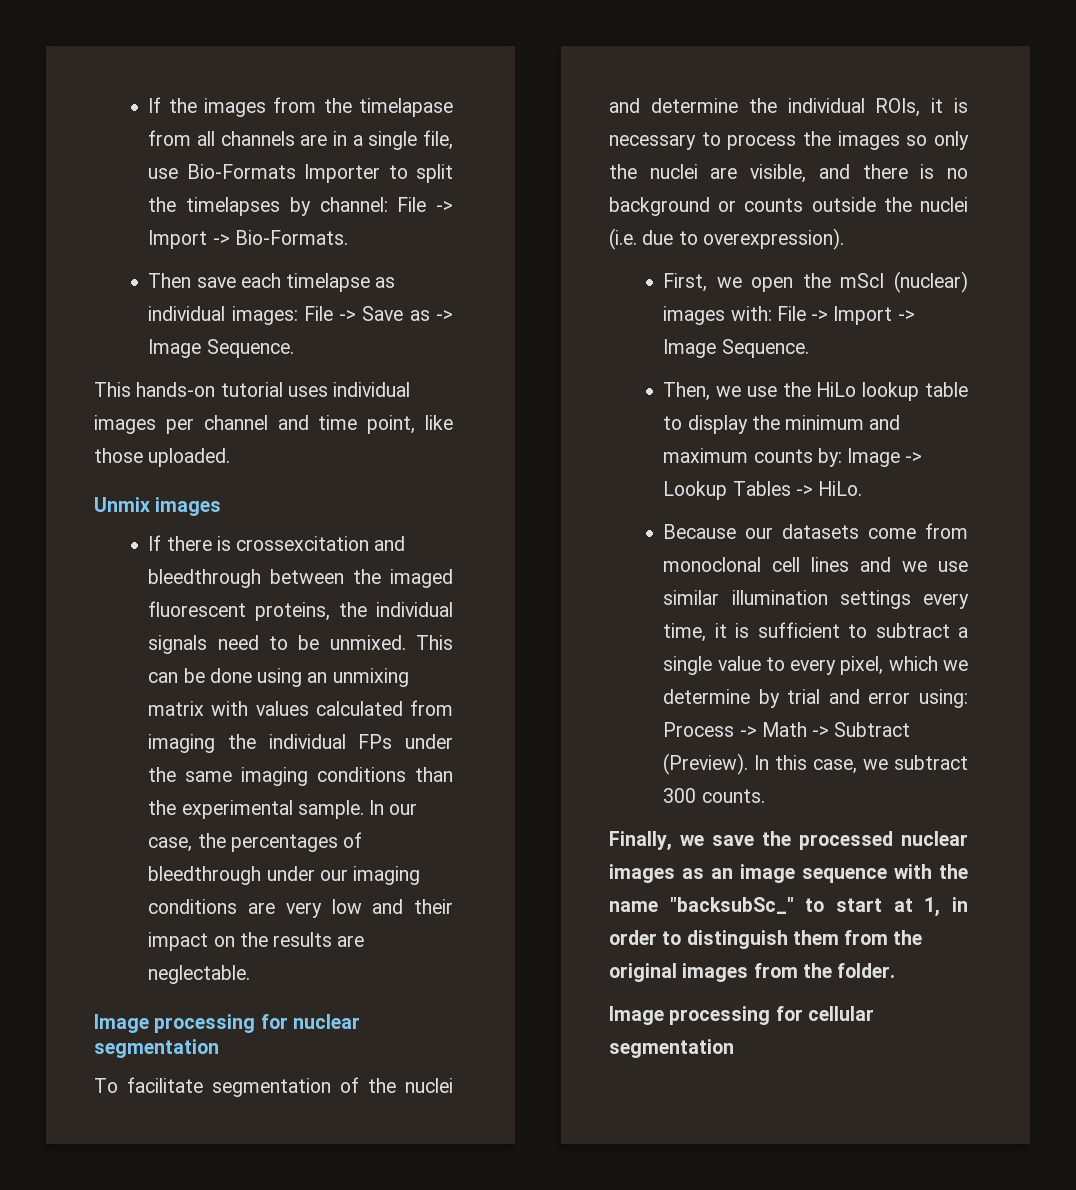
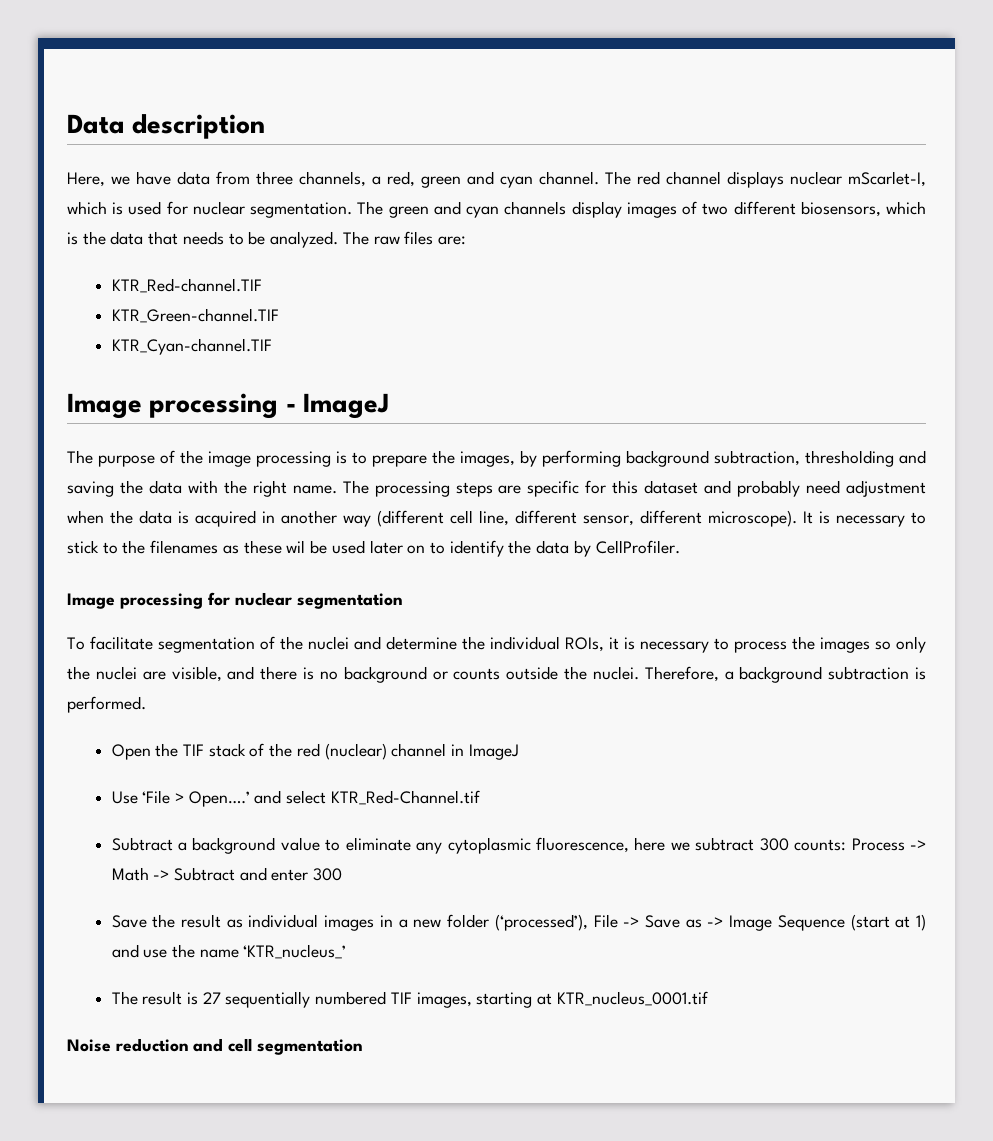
- If the images from the timelapase from all channels are in a single file, use Bio-Formats Importer to split the timelapses by channel: File -> Import -> Bio-Formats.
- Then save each timelapse as individual images: File -> Save as -> Image Sequence.
- This hands-on tutorial uses individual images per channel and time point, like those uploaded.
- Unmix images
- If there is crossexcitation and bleedthrough between the imaged fluorescent proteins, the individual signals need to be unmixed. This can be done using an unmixing matrix with values calculated from imaging the individual FPs under the same imaging conditions than the experimental sample. In our case, the percentages of bleedthrough under our imaging conditions are very low and their impact on the results are neglectable.
+ Data description
+ Here, we have data from three channels, a red, green and cyan channel. The red channel displays nuclear mScarlet-I, which is used for nuclear segmentation. The green and cyan channels display images of two different biosensors, which is the data that needs to be analyzed. The raw files are:
+ KTR_Red-channel.TIF
+ KTR_Green-channel.TIF
+ KTR_Cyan-channel.TIF
+ Image processing - ImageJ
+ The purpose of the image processing is to prepare the images, by performing background subtraction, thresholding and saving the data with the right name. The processing steps are specific for this dataset and probably need adjustment when the data is acquired in another way (different cell line, different sensor, different microscope). It is necessary to stick to the filenames as these wil be used later on to identify the data by CellProfiler.
- To facilitate segmentation of the nuclei and determine the individual ROIs, it is necessary to process the images so only the nuclei are visible, and there is no background or counts outside the nuclei (i.e. due to overexpression).
- First, we open the mScI (nuclear) images with: File -> Import -> Image Sequence.
- Then, we use the HiLo lookup table to display the minimum and maximum counts by: Image -> Lookup Tables -> HiLo.
- Because our datasets come from monoclonal cell lines and we use similar illumination settings every time, it is sufficient to subtract a single value to every pixel, which we determine by trial and error using: Process -> Math -> Subtract (Preview). In this case, we subtract 300 counts.
- Finally, we save the processed nuclear images as an image sequence with the name "backsubSc_" to start at 1, in order to distinguish them from the original images from the folder.
- Image processing for cellular segmentation
+ To facilitate segmentation of the nuclei and determine the individual ROIs, it is necessary to process the images so only the nuclei are visible, and there is no background or counts outside the nuclei. Therefore, a background subtraction is performed.
+ Open the TIF stack of the red (nuclear) channel in ImageJ
+ Use ‘File > Open….’ and select KTR_Red-Channel.tif
+ Subtract a background value to eliminate any cytoplasmic fluorescence, here we subtract 300 counts: Process -> Math -> Subtract and enter 300
+ Save the result as individual images in a new folder (‘processed’), File -> Save as -> Image Sequence (start at 1) and use the name ‘KTR_nucleus_’
+ The result is 27 sequentially numbered TIF images, starting at KTR_nucleus_0001.tif
+ Noise reduction and cell segmentation

